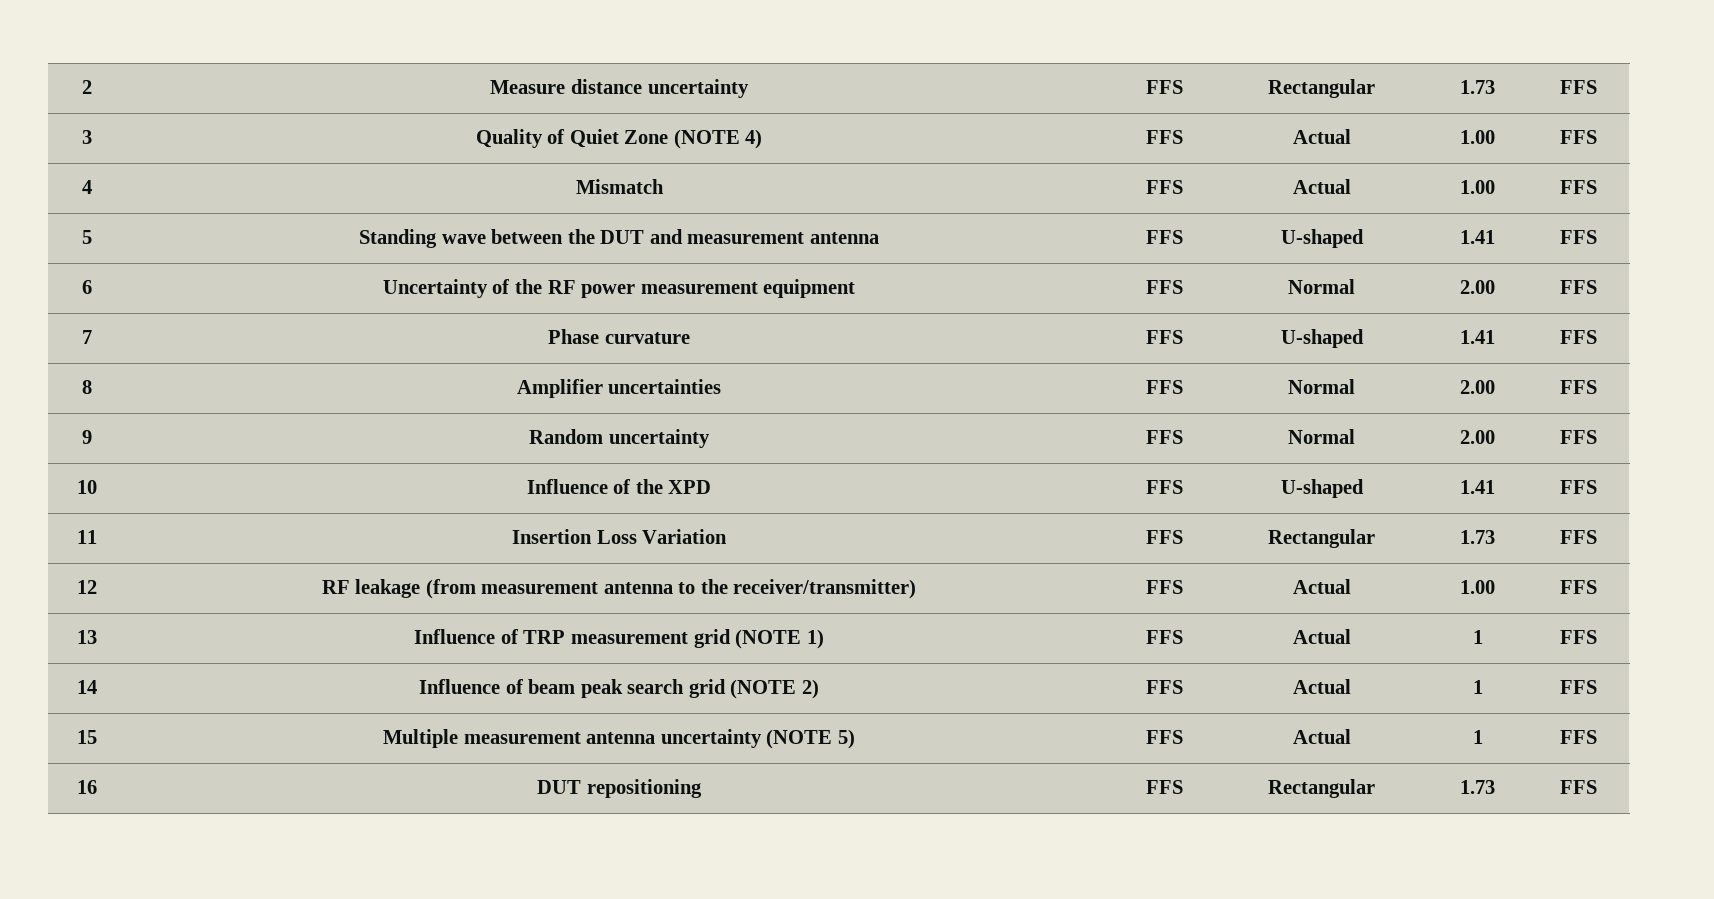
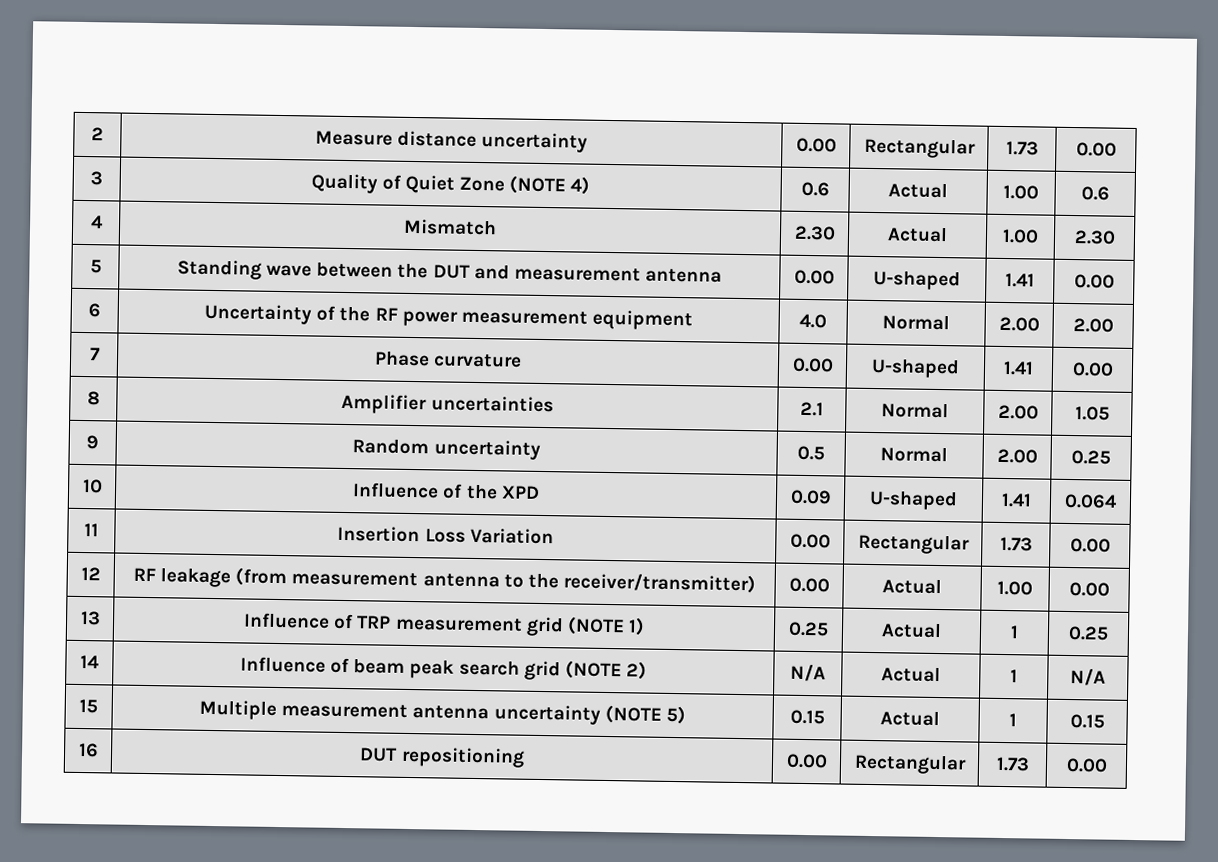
- 2 | Measure distance uncertainty | FFS | Rectangular | 1.73 | FFS
+ 2 | Measure distance uncertainty | 0.00 | Rectangular | 1.73 | 0.00
- 3 | Quality of Quiet Zone (NOTE 4) | FFS | Actual | 1.00 | FFS
+ 3 | Quality of Quiet Zone (NOTE 4) | 0.6 | Actual | 1.00 | 0.6
- 4 | Mismatch | FFS | Actual | 1.00 | FFS
+ 4 | Mismatch | 2.30 | Actual | 1.00 | 2.30
- 5 | Standing wave between the DUT and measurement antenna | FFS | U-shaped | 1.41 | FFS
+ 5 | Standing wave between the DUT and measurement antenna | 0.00 | U-shaped | 1.41 | 0.00
- 6 | Uncertainty of the RF power measurement equipment | FFS | Normal | 2.00 | FFS
+ 6 | Uncertainty of the RF power measurement equipment | 4.0 | Normal | 2.00 | 2.00
- 7 | Phase curvature | FFS | U-shaped | 1.41 | FFS
+ 7 | Phase curvature | 0.00 | U-shaped | 1.41 | 0.00
- 8 | Amplifier uncertainties | FFS | Normal | 2.00 | FFS
+ 8 | Amplifier uncertainties | 2.1 | Normal | 2.00 | 1.05
- 9 | Random uncertainty | FFS | Normal | 2.00 | FFS
+ 9 | Random uncertainty | 0.5 | Normal | 2.00 | 0.25
- 10 | Influence of the XPD | FFS | U-shaped | 1.41 | FFS
+ 10 | Influence of the XPD | 0.09 | U-shaped | 1.41 | 0.064
- 11 | Insertion Loss Variation | FFS | Rectangular | 1.73 | FFS
+ 11 | Insertion Loss Variation | 0.00 | Rectangular | 1.73 | 0.00
- 12 | RF leakage (from measurement antenna to the receiver/transmitter) | FFS | Actual | 1.00 | FFS
+ 12 | RF leakage (from measurement antenna to the receiver/transmitter) | 0.00 | Actual | 1.00 | 0.00
- 13 | Influence of TRP measurement grid (NOTE 1) | FFS | Actual | 1 | FFS
+ 13 | Influence of TRP measurement grid (NOTE 1) | 0.25 | Actual | 1 | 0.25
- 14 | Influence of beam peak search grid (NOTE 2) | FFS | Actual | 1 | FFS
+ 14 | Influence of beam peak search grid (NOTE 2) | N/A | Actual | 1 | N/A
- 15 | Multiple measurement antenna uncertainty (NOTE 5) | FFS | Actual | 1 | FFS
+ 15 | Multiple measurement antenna uncertainty (NOTE 5) | 0.15 | Actual | 1 | 0.15
- 16 | DUT repositioning | FFS | Rectangular | 1.73 | FFS
+ 16 | DUT repositioning | 0.00 | Rectangular | 1.73 | 0.00

